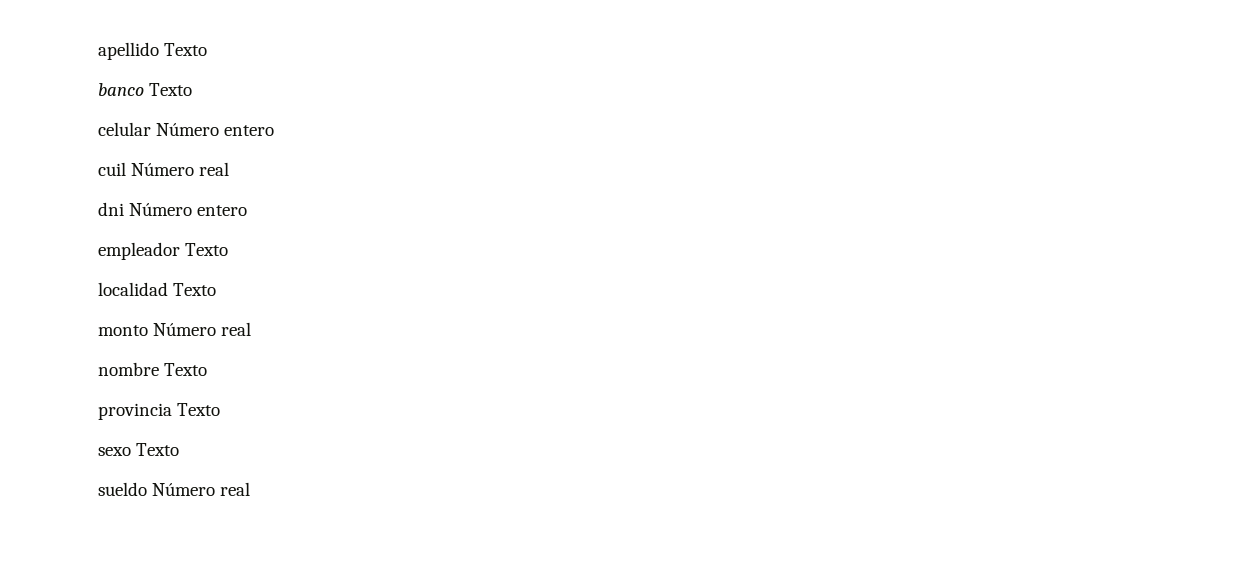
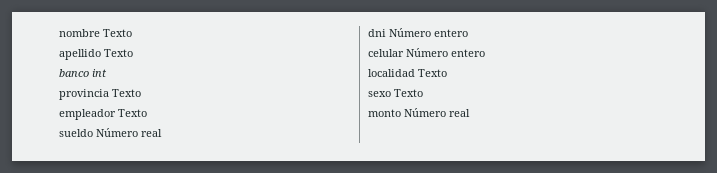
+ nombre Texto
- banco Texto
- celular Número entero
- cuil Número real
+ banco int
+ provincia Texto
+ empleador Texto
+ sueldo Número real
- empleador Texto
+ celular Número entero
  localidad Texto
+ sexo Texto
- nombre Texto
- provincia Texto
- sexo Texto
- sueldo Número real

